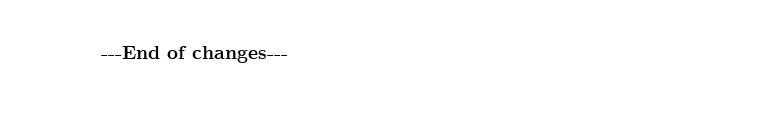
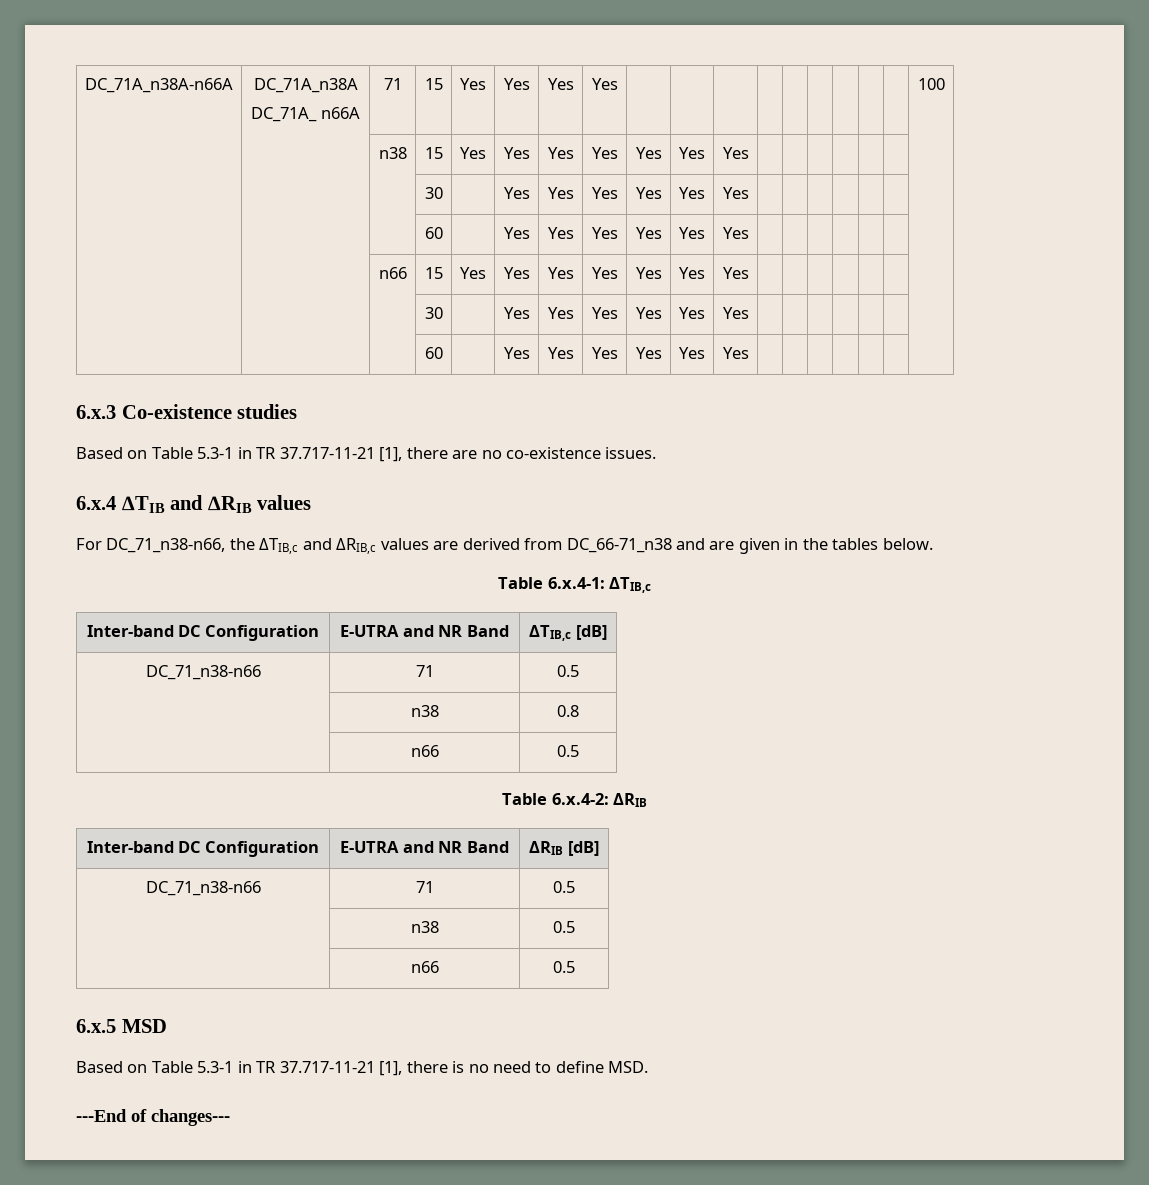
+ DC_71A_n38A-n66A | DC_71A_n38A
+ DC_71A_ n66A | 71 | 15 | Yes | Yes | Yes | Yes | | | | | | | | | | 100
+ | | n38 | 15 | Yes | Yes | Yes | Yes | Yes | Yes | Yes | | | | | | |
+ | | | 30 | | Yes | Yes | Yes | Yes | Yes | Yes | | | | | | |
+ | | | 60 | | Yes | Yes | Yes | Yes | Yes | Yes | | | | | | |
+ | | n66 | 15 | Yes | Yes | Yes | Yes | Yes | Yes | Yes | | | | | | |
+ | | | 30 | | Yes | Yes | Yes | Yes | Yes | Yes | | | | | | |
+ | | | 60 | | Yes | Yes | Yes | Yes | Yes | Yes | | | | | | |
+ 6.x.3 Co-existence studies
+ Based on Table 5.3-1 in TR 37.717-11-21 [1], there are no co-existence issues.
+ 6.x.4 ∆TIB and ∆RIB values
+ For DC_71_n38-n66, the ΔTIB,c and ΔRIB,c values are derived from DC_66-71_n38 and are given in the tables below.
+ Table 6.x.4-1: ΔTIB,c
+ Inter-band DC Configuration | E-UTRA and NR Band | ΔTIB,c [dB]
+ DC_71_n38-n66 | 71 | 0.5
+ | n38 | 0.8
+ | n66 | 0.5
+ Table 6.x.4-2: ΔRIB
+ Inter-band DC Configuration | E-UTRA and NR Band | ΔRIB [dB]
+ DC_71_n38-n66 | 71 | 0.5
+ | n38 | 0.5
+ | n66 | 0.5
+ 6.x.5 MSD
+ Based on Table 5.3-1 in TR 37.717-11-21 [1], there is no need to define MSD.

